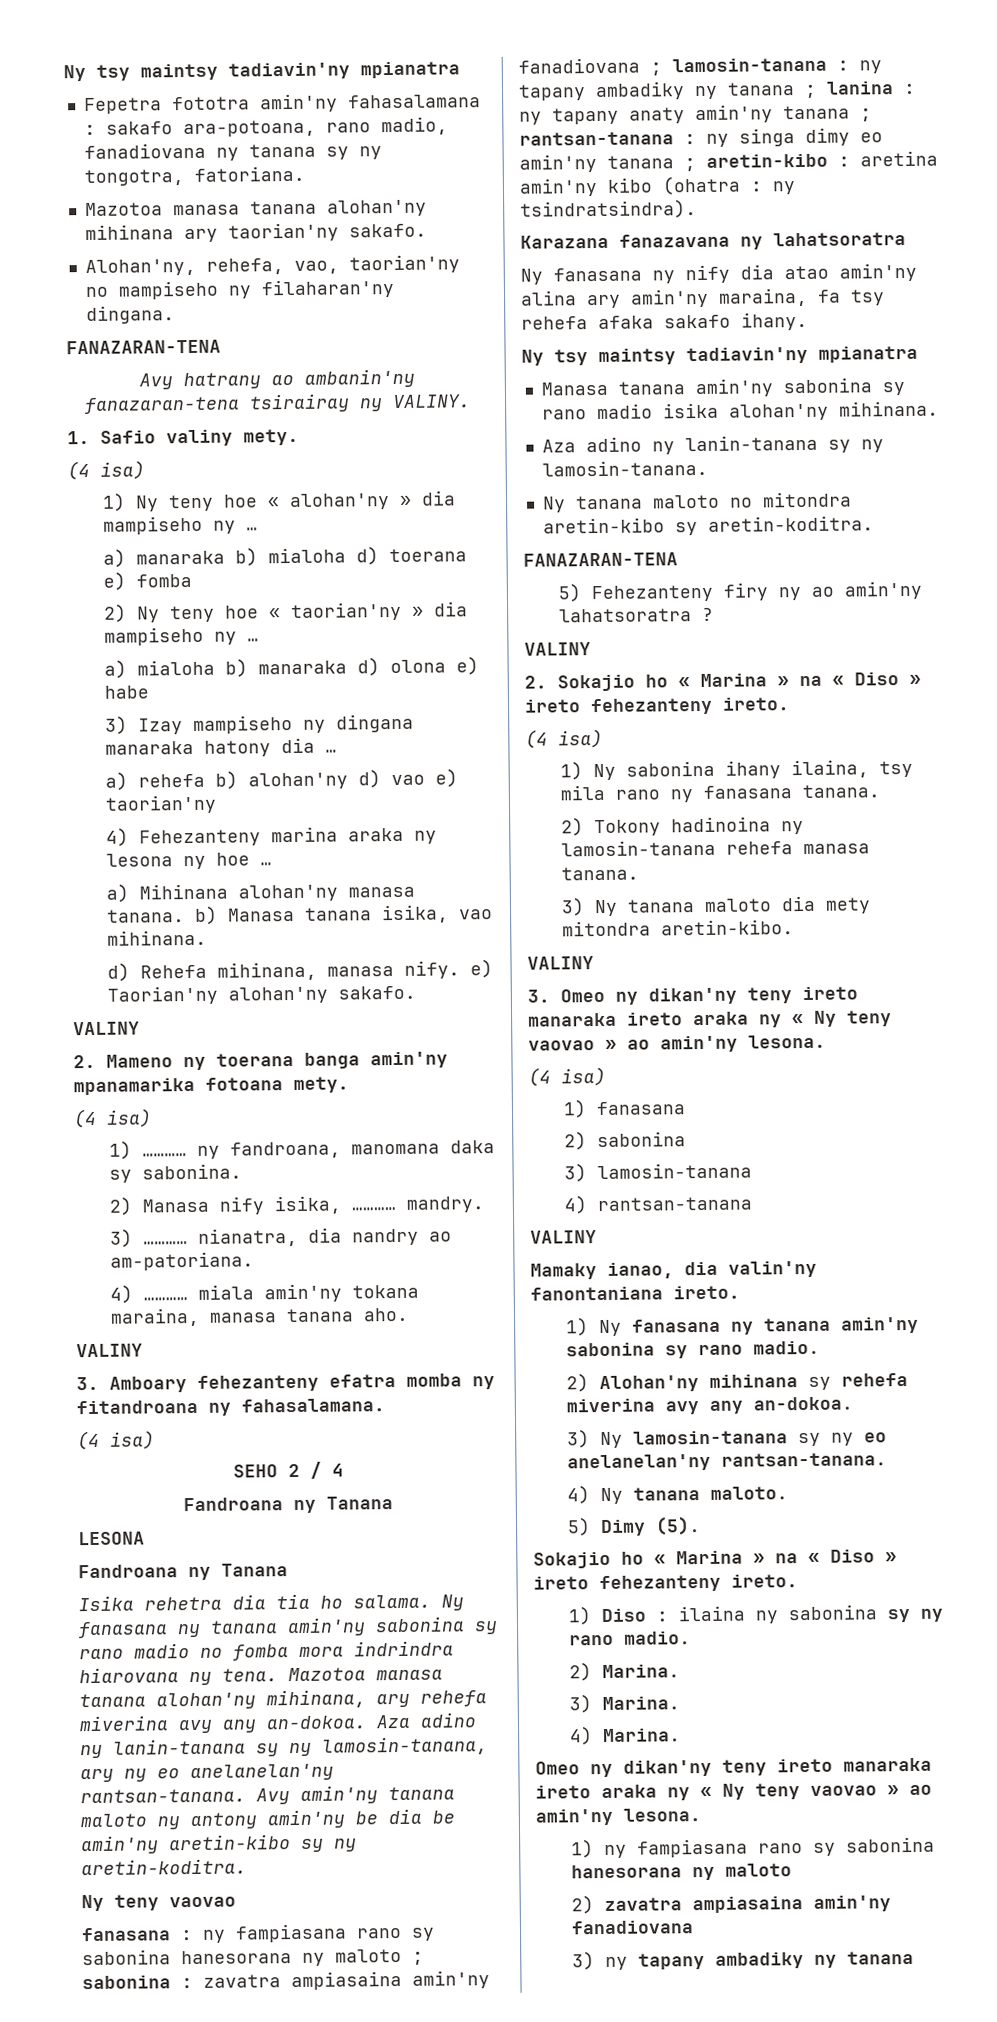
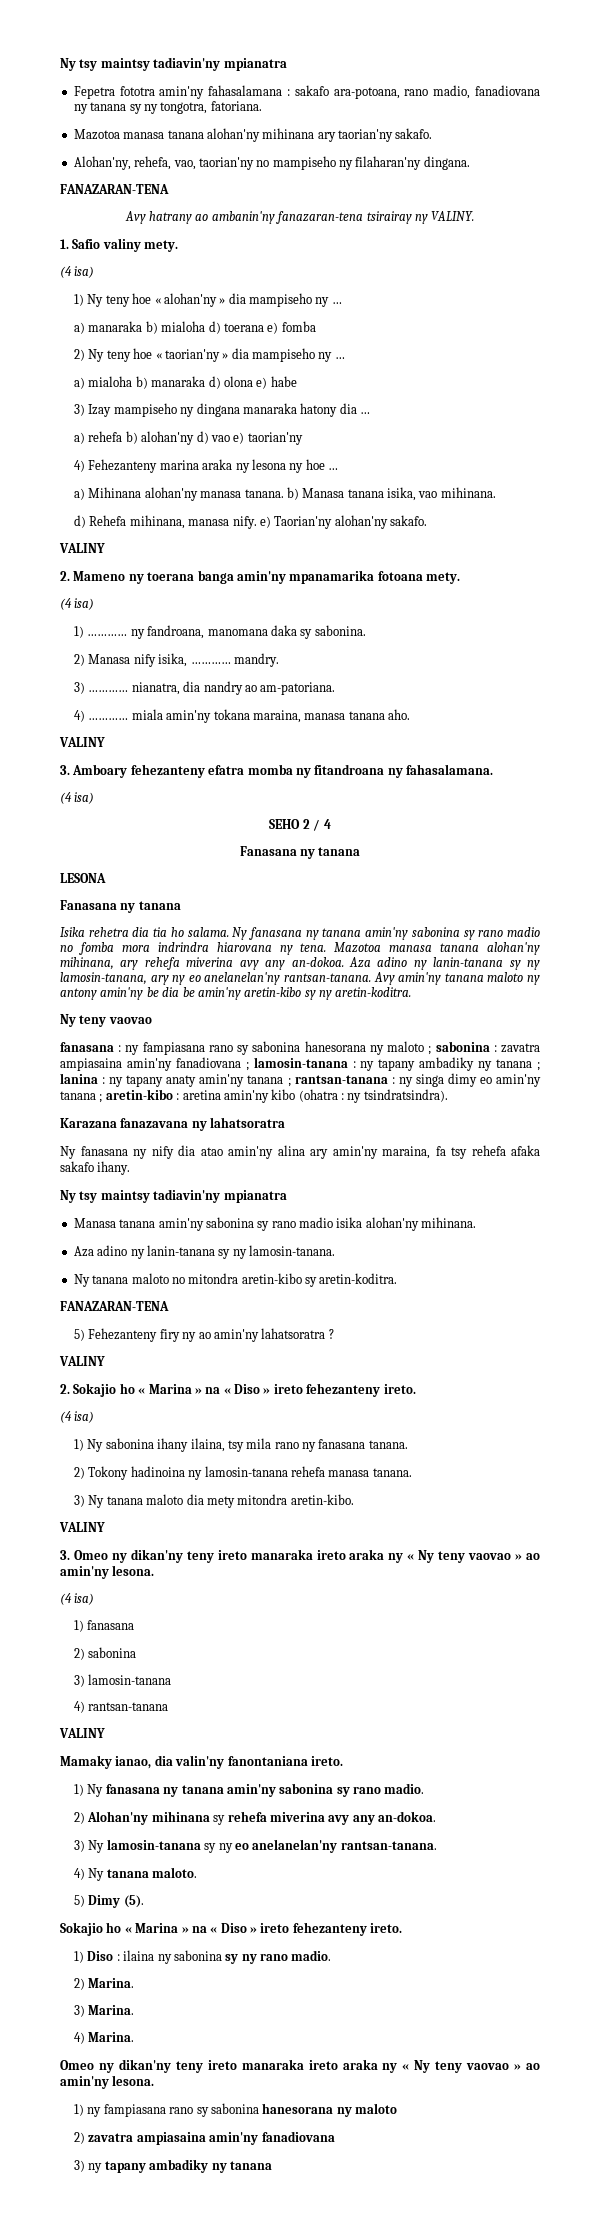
  SEHO 2 / 4
- Fandroana ny Tanana
+ Fanasana ny tanana
  LESONA
- Fandroana ny Tanana
+ Fanasana ny tanana

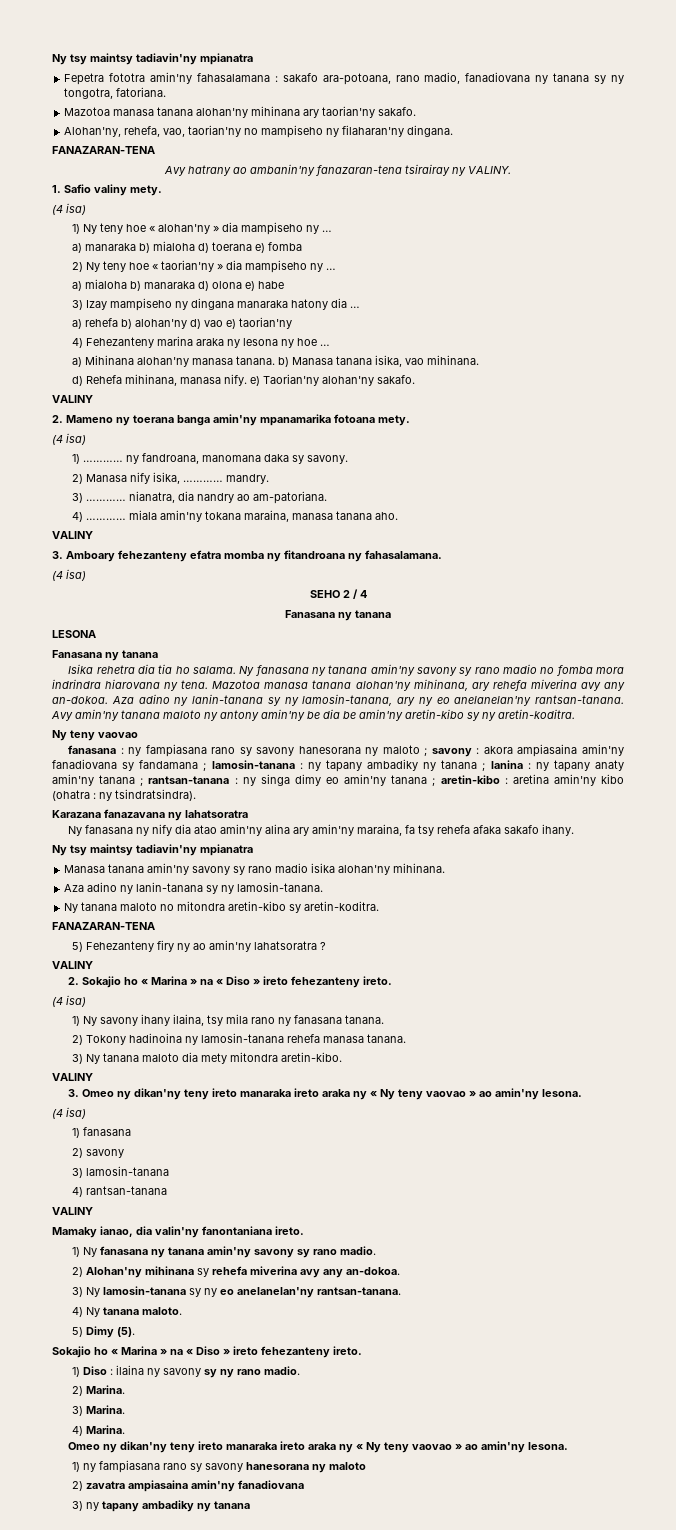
- 1) ………… ny fandroana, manomana daka sy sabonina.
+ 1) ………… ny fandroana, manomana daka sy savony.
- Ny fanasana ny tanana amin'ny sabonina sy rano madio no fomba mora indrindra hiarovana ny tena.
+ Ny fanasana ny tanana amin'ny savony sy rano madio no fomba mora indrindra hiarovana ny tena.
- fanasana : ny fampiasana rano sy sabonina hanesorana ny maloto ; sabonina : zavatra ampiasaina amin'ny fanadiovana ; lamosin-tanana : ny tapany ambadiky ny tanana ; lanina : ny tapany anaty amin'ny tanana ; rantsan-tanana : ny singa dimy eo amin'ny tanana ; aretin-kibo : aretina amin'ny kibo (ohatra : ny tsindratsindra).
+ fanasana : ny fampiasana rano sy savony hanesorana ny maloto ; savony : akora ampiasaina amin'ny fanadiovana sy fandamana ; lamosin-tanana : ny tapany ambadiky ny tanana ; lanina : ny tapany anaty amin'ny tanana ; rantsan-tanana : ny singa dimy eo amin'ny tanana ; aretin-kibo : aretina amin'ny kibo (ohatra : ny tsindratsindra).
- Manasa tanana amin'ny sabonina sy rano madio isika alohan'ny mihinana.
+ Manasa tanana amin'ny savony sy rano madio isika alohan'ny mihinana.
- 1) Ny sabonina ihany ilaina, tsy mila rano ny fanasana tanana.
+ 1) Ny savony ihany ilaina, tsy mila rano ny fanasana tanana.
- 2) sabonina
+ 2) savony
- 1) Ny fanasana ny tanana amin'ny sabonina sy rano madio.
+ 1) Ny fanasana ny tanana amin'ny savony sy rano madio.
- 1) Diso : ilaina ny sabonina sy ny rano madio.
+ 1) Diso : ilaina ny savony sy ny rano madio.
- 1) ny fampiasana rano sy sabonina hanesorana ny maloto
+ 1) ny fampiasana rano sy savony hanesorana ny maloto

